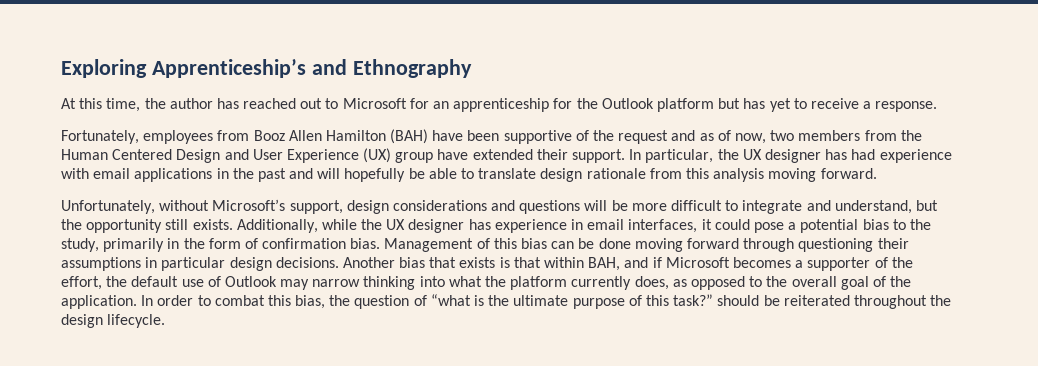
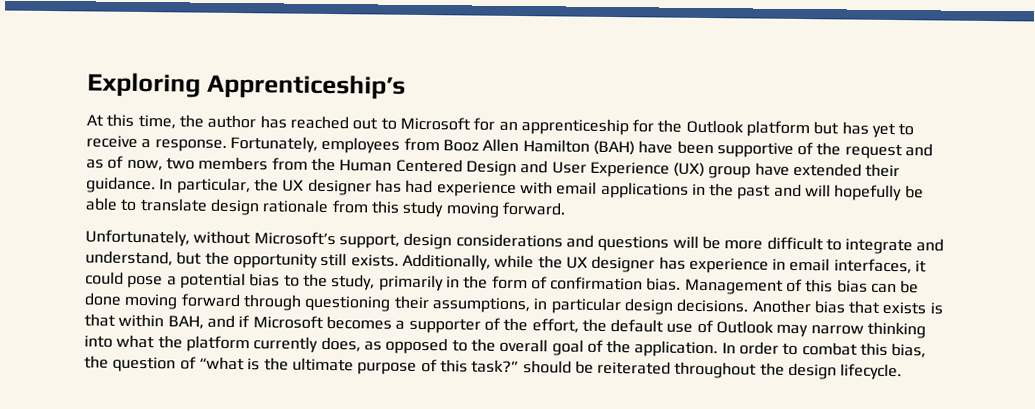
- Exploring Apprenticeship’s and Ethnography
+ Exploring Apprenticeship’s
- At this time, the author has reached out to Microsoft for an apprenticeship for the Outlook platform but has yet to receive a response.
- Fortunately, employees from Booz Allen Hamilton (BAH) have been supportive of the request and as of now, two members from the Human Centered Design and User Experience (UX) group have extended their support.
+ At this time, the author has reached out to Microsoft for an apprenticeship for the Outlook platform but has yet to receive a response. Fortunately, employees from Booz Allen Hamilton (BAH) have been supportive of the request and as of now, two members from the Human Centered Design and User Experience (UX) group have extended their guidance.
- In particular, the UX designer has had experience with email applications in the past and will hopefully be able to translate design rationale from this analysis moving forward.
+ In particular, the UX designer has had experience with email applications in the past and will hopefully be able to translate design rationale from this study moving forward.
- Management of this bias can be done moving forward through questioning their assumptions in particular design decisions.
+ Management of this bias can be done moving forward through questioning their assumptions, in particular design decisions.

